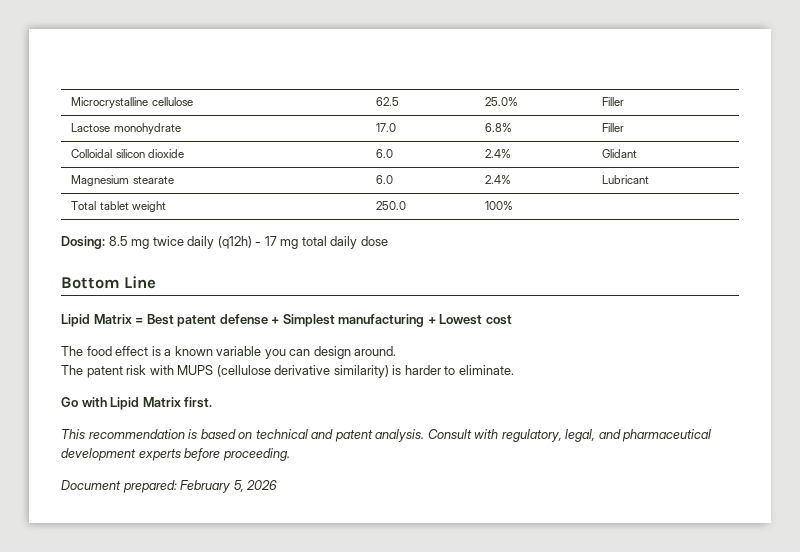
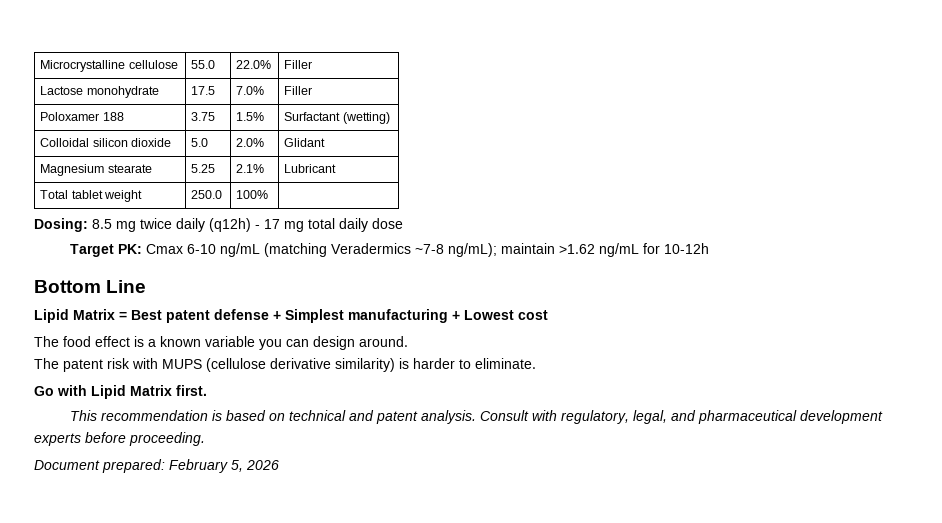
- Microcrystalline cellulose | 62.5 | 25.0% | Filler
+ Microcrystalline cellulose | 55.0 | 22.0% | Filler
- Lactose monohydrate | 17.0 | 6.8% | Filler
+ Lactose monohydrate | 17.5 | 7.0% | Filler
+ Poloxamer 188 | 3.75 | 1.5% | Surfactant (wetting)
- Colloidal silicon dioxide | 6.0 | 2.4% | Glidant
+ Colloidal silicon dioxide | 5.0 | 2.0% | Glidant
- Magnesium stearate | 6.0 | 2.4% | Lubricant
+ Magnesium stearate | 5.25 | 2.1% | Lubricant
+ Target PK: Cmax 6-10 ng/mL (matching Veradermics ~7-8 ng/mL); maintain >1.62 ng/mL for 10-12h

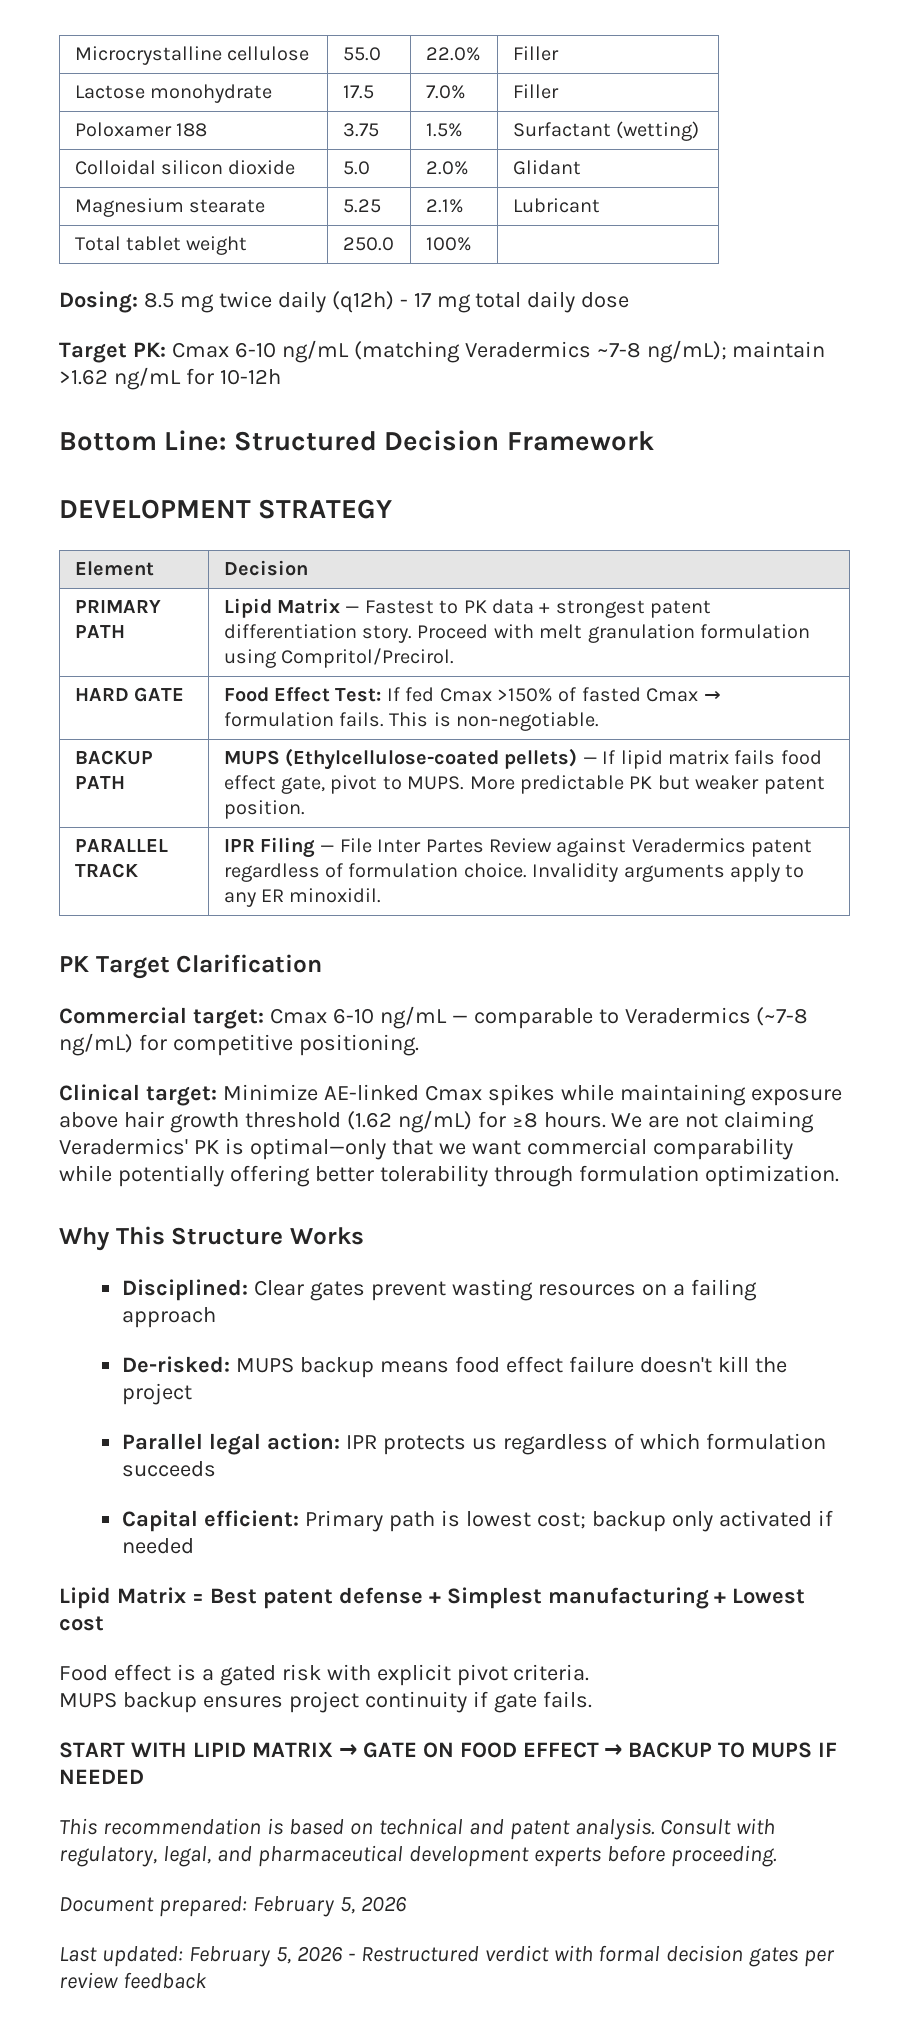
- Bottom Line
+ Bottom Line: Structured Decision Framework
+ DEVELOPMENT STRATEGY
+ Element | Decision
+ PRIMARY PATH | Lipid Matrix — Fastest to PK data + strongest patent differentiation story. Proceed with melt granulation formulation using Compritol/Precirol.
+ HARD GATE | Food Effect Test: If fed Cmax >150% of fasted Cmax → formulation fails. This is non-negotiable.
+ BACKUP PATH | MUPS (Ethylcellulose-coated pellets) — If lipid matrix fails food effect gate, pivot to MUPS. More predictable PK but weaker patent position.
+ PARALLEL TRACK | IPR Filing — File Inter Partes Review against Veradermics patent regardless of formulation choice. Invalidity arguments apply to any ER minoxidil.
+ PK Target Clarification
+ Commercial target: Cmax 6-10 ng/mL — comparable to Veradermics (~7-8 ng/mL) for competitive positioning.
+ Clinical target: Minimize AE-linked Cmax spikes while maintaining exposure above hair growth threshold (1.62 ng/mL) for ≥8 hours. We are not claiming Veradermics' PK is optimal—only that we want commercial comparability while potentially offering better tolerability through formulation optimization.
+ Why This Structure Works
+ Disciplined: Clear gates prevent wasting resources on a failing approach
+ De-risked: MUPS backup means food effect failure doesn't kill the project
+ Parallel legal action: IPR protects us regardless of which formulation succeeds
+ Capital efficient: Primary path is lowest cost; backup only activated if needed
- The food effect is a known variable you can design around.
- The patent risk with MUPS (cellulose derivative similarity) is harder to eliminate.
- Go with Lipid Matrix first.
+ Food effect is a gated risk with explicit pivot criteria.
+ MUPS backup ensures project continuity if gate fails.
+ START WITH LIPID MATRIX → GATE ON FOOD EFFECT → BACKUP TO MUPS IF NEEDED
+ Last updated: February 5, 2026 - Restructured verdict with formal decision gates per review feedback

